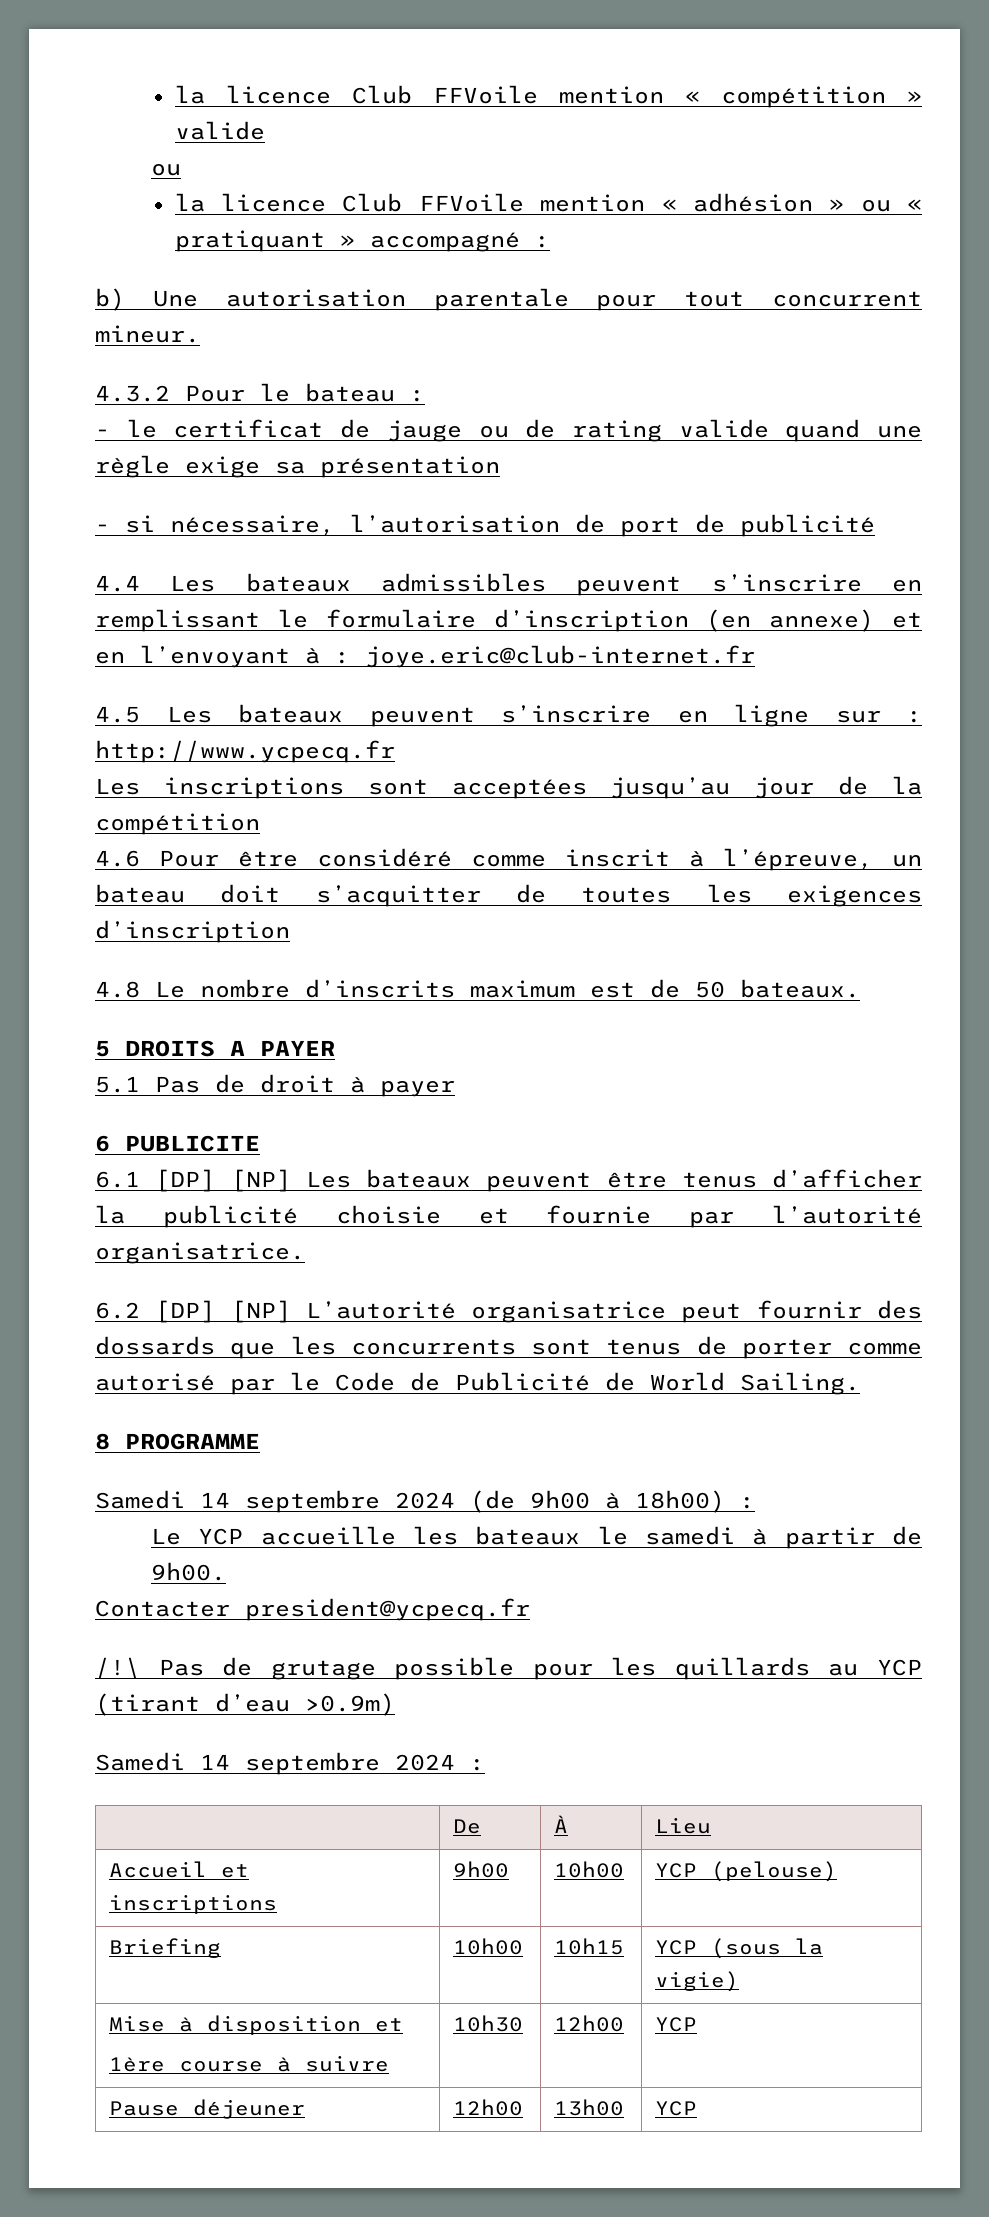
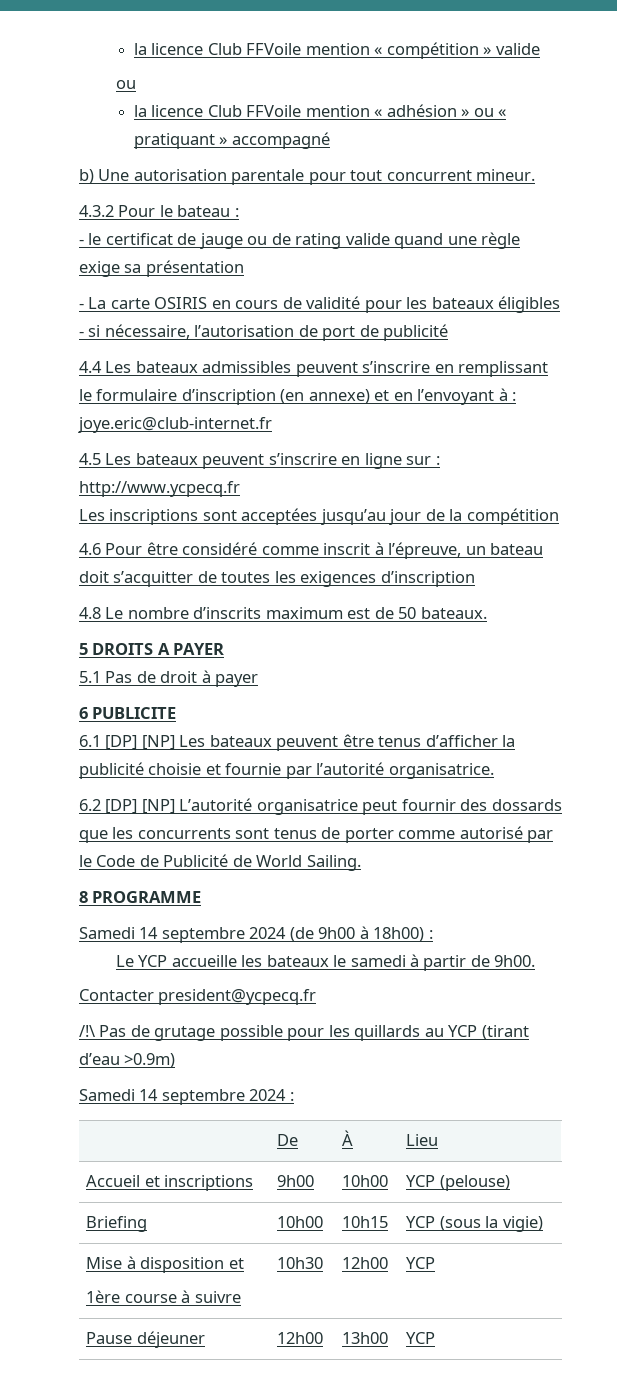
- la licence Club FFVoile mention « adhésion » ou « pratiquant » accompagné :
+ la licence Club FFVoile mention « adhésion » ou « pratiquant » accompagné
- - si nécessaire, l’autorisation de port de publicité
+ - La carte OSIRIS en cours de validité pour les bateaux éligibles - si nécessaire, l’autorisation de port de publicité

